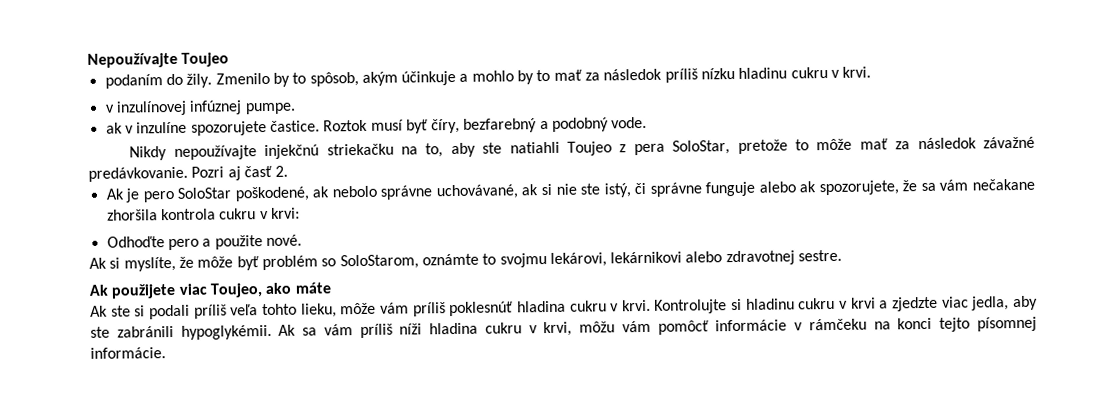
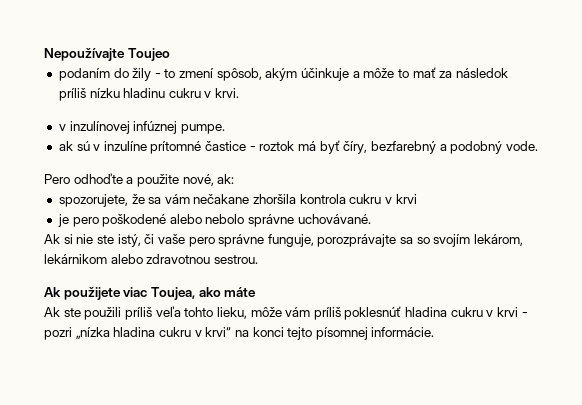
- podaním do žily. Zmenilo by to spôsob, akým účinkuje a mohlo by to mať za následok príliš nízku hladinu cukru v krvi.
+ podaním do žily - to zmení spôsob, akým účinkuje a môže to mať za následok príliš nízku hladinu cukru v krvi.
- ak v inzulíne spozorujete častice. Roztok musí byť číry, bezfarebný a podobný vode.
+ ak sú v inzulíne prítomné častice - roztok má byť číry, bezfarebný a podobný vode.
- Nikdy nepoužívajte injekčnú striekačku na to, aby ste natiahli Toujeo z pera SoloStar, pretože to môže mať za následok závažné predávkovanie. Pozri aj časť 2.
- Ak je pero SoloStar poškodené, ak nebolo správne uchovávané, ak si nie ste istý, či správne funguje alebo ak spozorujete, že sa vám nečakane zhoršila kontrola cukru v krvi:
- Odhoďte pero a použite nové.
- Ak si myslíte, že môže byť problém so SoloStarom, oznámte to svojmu lekárovi, lekárnikovi alebo zdravotnej sestre.
+ Pero odhoďte a použite nové, ak:
+ spozorujete, že sa vám nečakane zhoršila kontrola cukru v krvi
+ je pero poškodené alebo nebolo správne uchovávané.
+ Ak si nie ste istý, či vaše pero správne funguje, porozprávajte sa so svojím lekárom, lekárnikom alebo zdravotnou sestrou.
- Ak použijete viac Toujeo, ako máte
+ Ak použijete viac Toujea, ako máte
- Ak ste si podali príliš veľa tohto lieku, môže vám príliš poklesnúť hladina cukru v krvi. Kontrolujte si hladinu cukru v krvi a zjedzte viac jedla, aby ste zabránili hypoglykémii. Ak sa vám príliš níži hladina cukru v krvi, môžu vám pomôcť informácie v rámčeku na konci tejto písomnej informácie.
+ Ak ste použili príliš veľa tohto lieku, môže vám príliš poklesnúť hladina cukru v krvi - pozri „nízka hladina cukru v krvi“ na konci tejto písomnej informácie.

